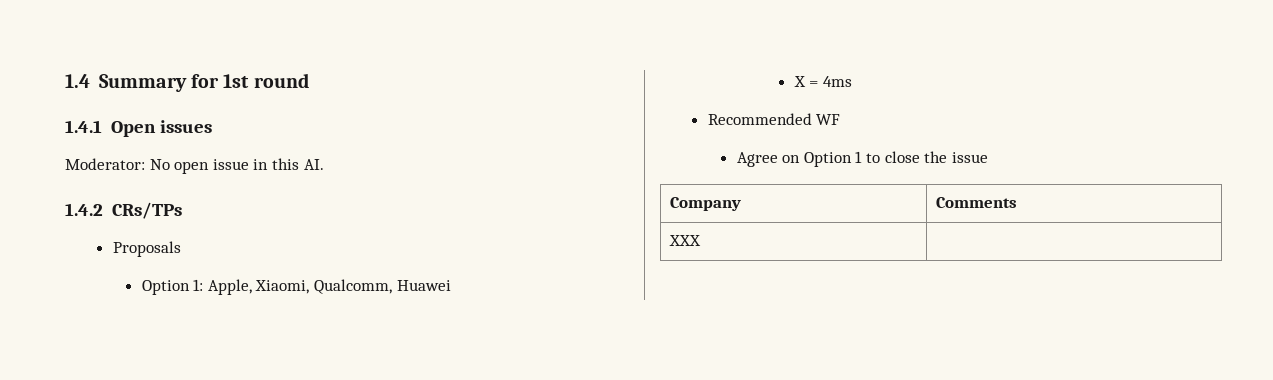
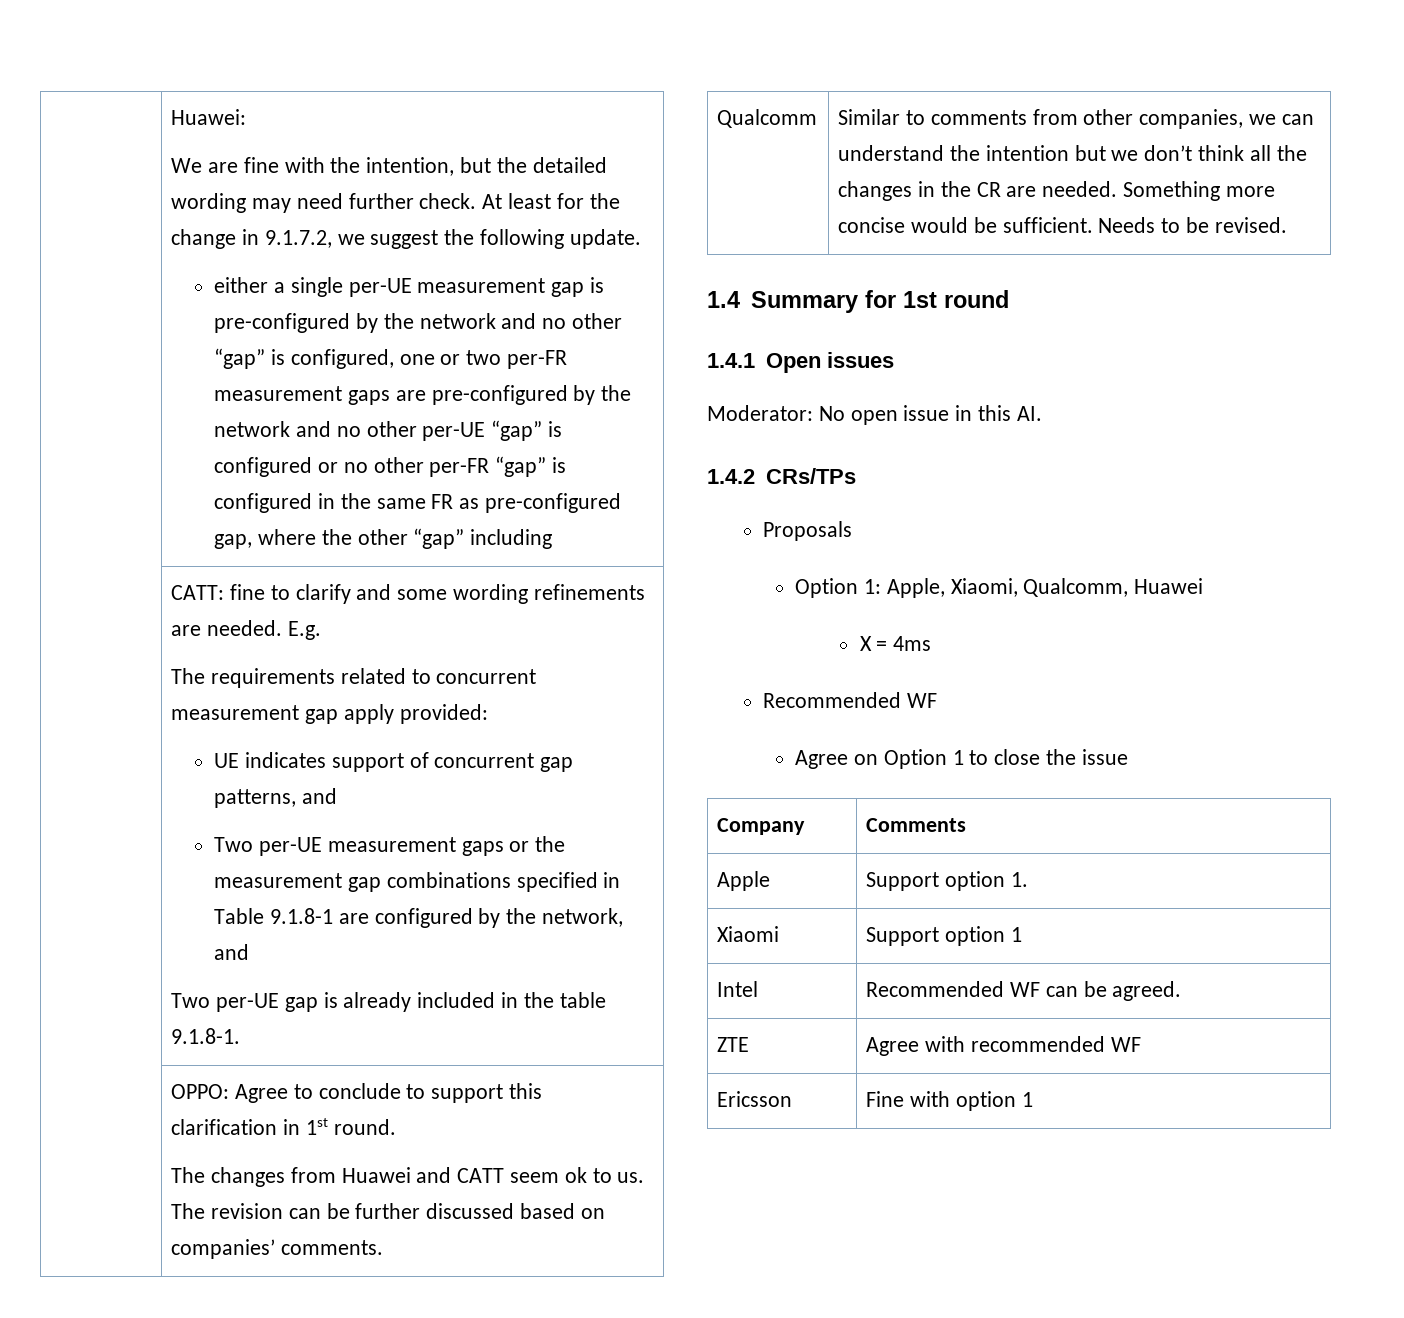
+ Huawei:
+ We are fine with the intention, but the detailed wording may need further check. At least for the change in 9.1.7.2, we suggest the following update.
+ either a single per-UE measurement gap is pre-configured by the network and no other “gap” is configured, one or two per-FR measurement gaps are pre-configured by the network and no other per-UE “gap” is configured or no other per-FR “gap” is configured in the same FR as pre-configured gap, where the other “gap” including
+ | CATT: fine to clarify and some wording refinements are needed. E.g.
+ The requirements related to concurrent measurement gap apply provided:
+ UE indicates support of concurrent gap patterns, and
+ Two per-UE measurement gaps or the measurement gap combinations specified in Table 9.1.8-1 are configured by the network, and
+ Two per-UE gap is already included in the table 9.1.8-1.
+ | OPPO: Agree to conclude to support this clarification in 1st round.
+ The changes from Huawei and CATT seem ok to us. The revision can be further discussed based on companies’ comments.
+ Qualcomm | Similar to comments from other companies, we can understand the intention but we don’t think all the changes in the CR are needed. Something more concise would be sufficient. Needs to be revised.
- XXX |
+ Apple | Support option 1.
+ Xiaomi | Support option 1
+ Intel | Recommended WF can be agreed.
+ ZTE | Agree with recommended WF
+ Ericsson | Fine with option 1

